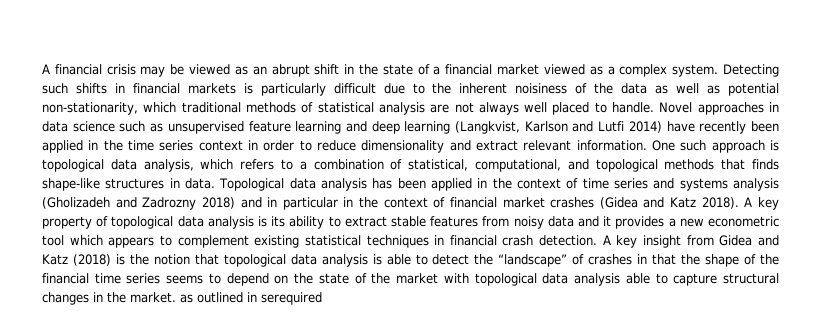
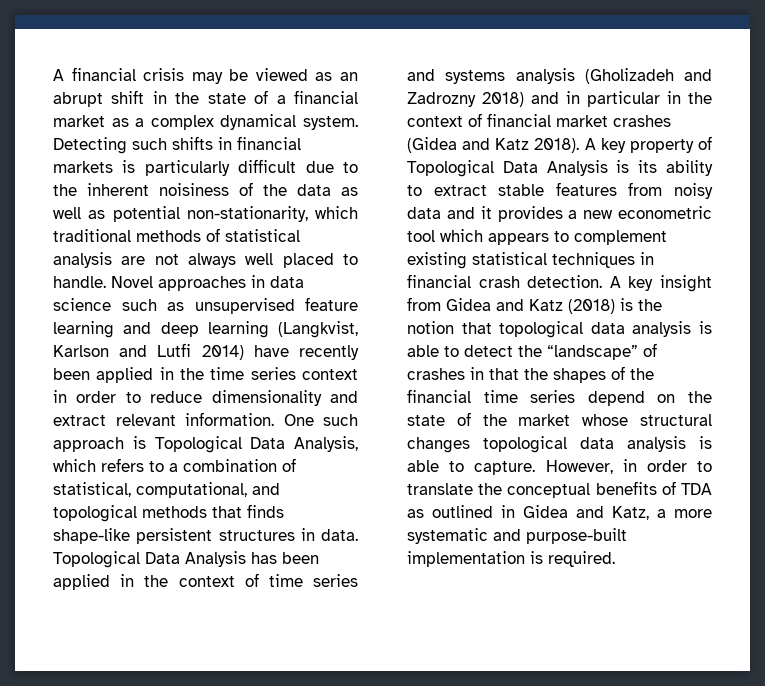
- A financial crisis may be viewed as an abrupt shift in the state of a financial market viewed as a complex system.
+ A financial crisis may be viewed as an abrupt shift in the state of a financial market as a complex dynamical system.
- One such approach is topological data analysis, which refers to a combination of statistical, computational, and topological methods that finds shape-like structures in data.
+ One such approach is Topological Data Analysis, which refers to a combination of statistical, computational, and topological methods that finds shape-like persistent structures in data.
- Topological data analysis has been applied in the context of time series and systems analysis (Gholizadeh and Zadrozny 2018) and in particular in the context of financial market crashes (Gidea and Katz 2018).
+ Topological Data Analysis has been applied in the context of time series and systems analysis (Gholizadeh and Zadrozny 2018) and in particular in the context of financial market crashes (Gidea and Katz 2018).
- A key property of topological data analysis is its ability to extract stable features from noisy data and it provides a new econometric tool which appears to complement existing statistical techniques in financial crash detection.
+ A key property of Topological Data Analysis is its ability to extract stable features from noisy data and it provides a new econometric tool which appears to complement existing statistical techniques in financial crash detection.
- A key insight from Gidea and Katz (2018) is the notion that topological data analysis is able to detect the “landscape” of crashes in that the shape of the financial time series seems to depend on the state of the market with topological data analysis able to capture structural changes in the market. as outlined in serequired
+ A key insight from Gidea and Katz (2018) is the notion that topological data analysis is able to detect the “landscape” of crashes in that the shapes of the financial time series depend on the state of the market whose structural changes topological data analysis is able to capture. However, in order to translate the conceptual benefits of TDA as outlined in Gidea and Katz, a more systematic and purpose-built implementation is required.

